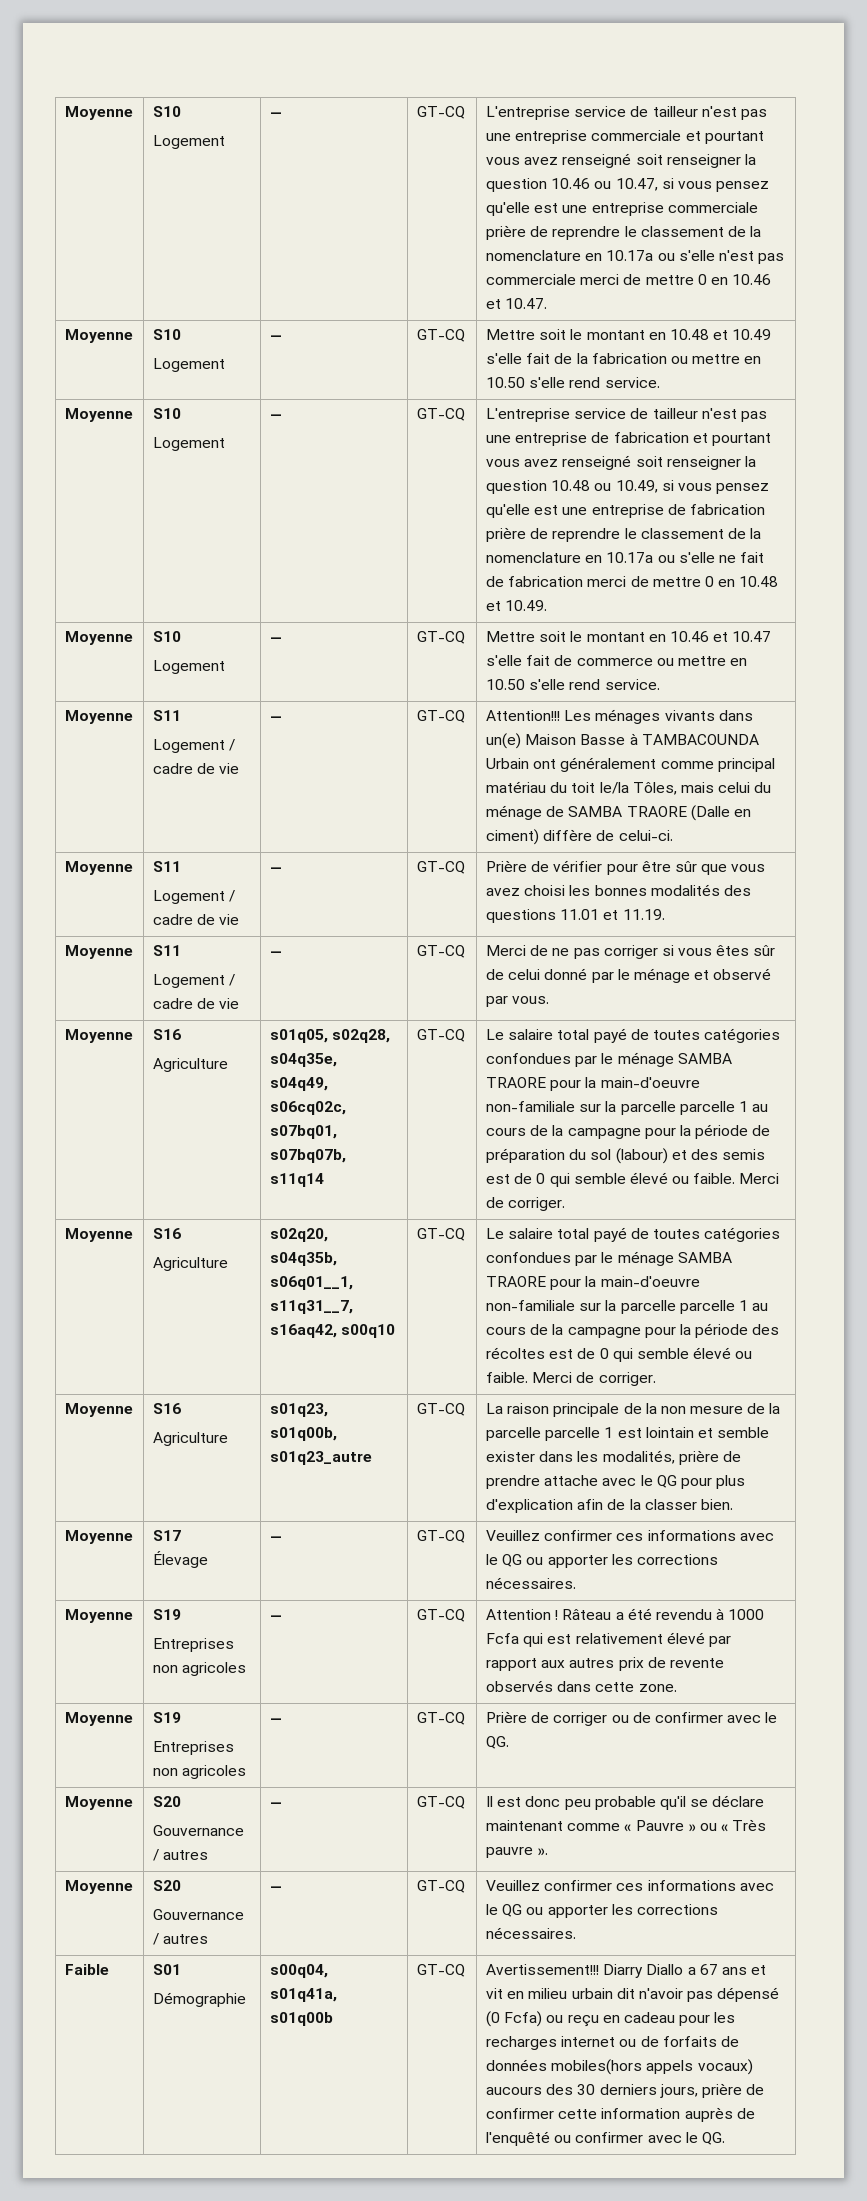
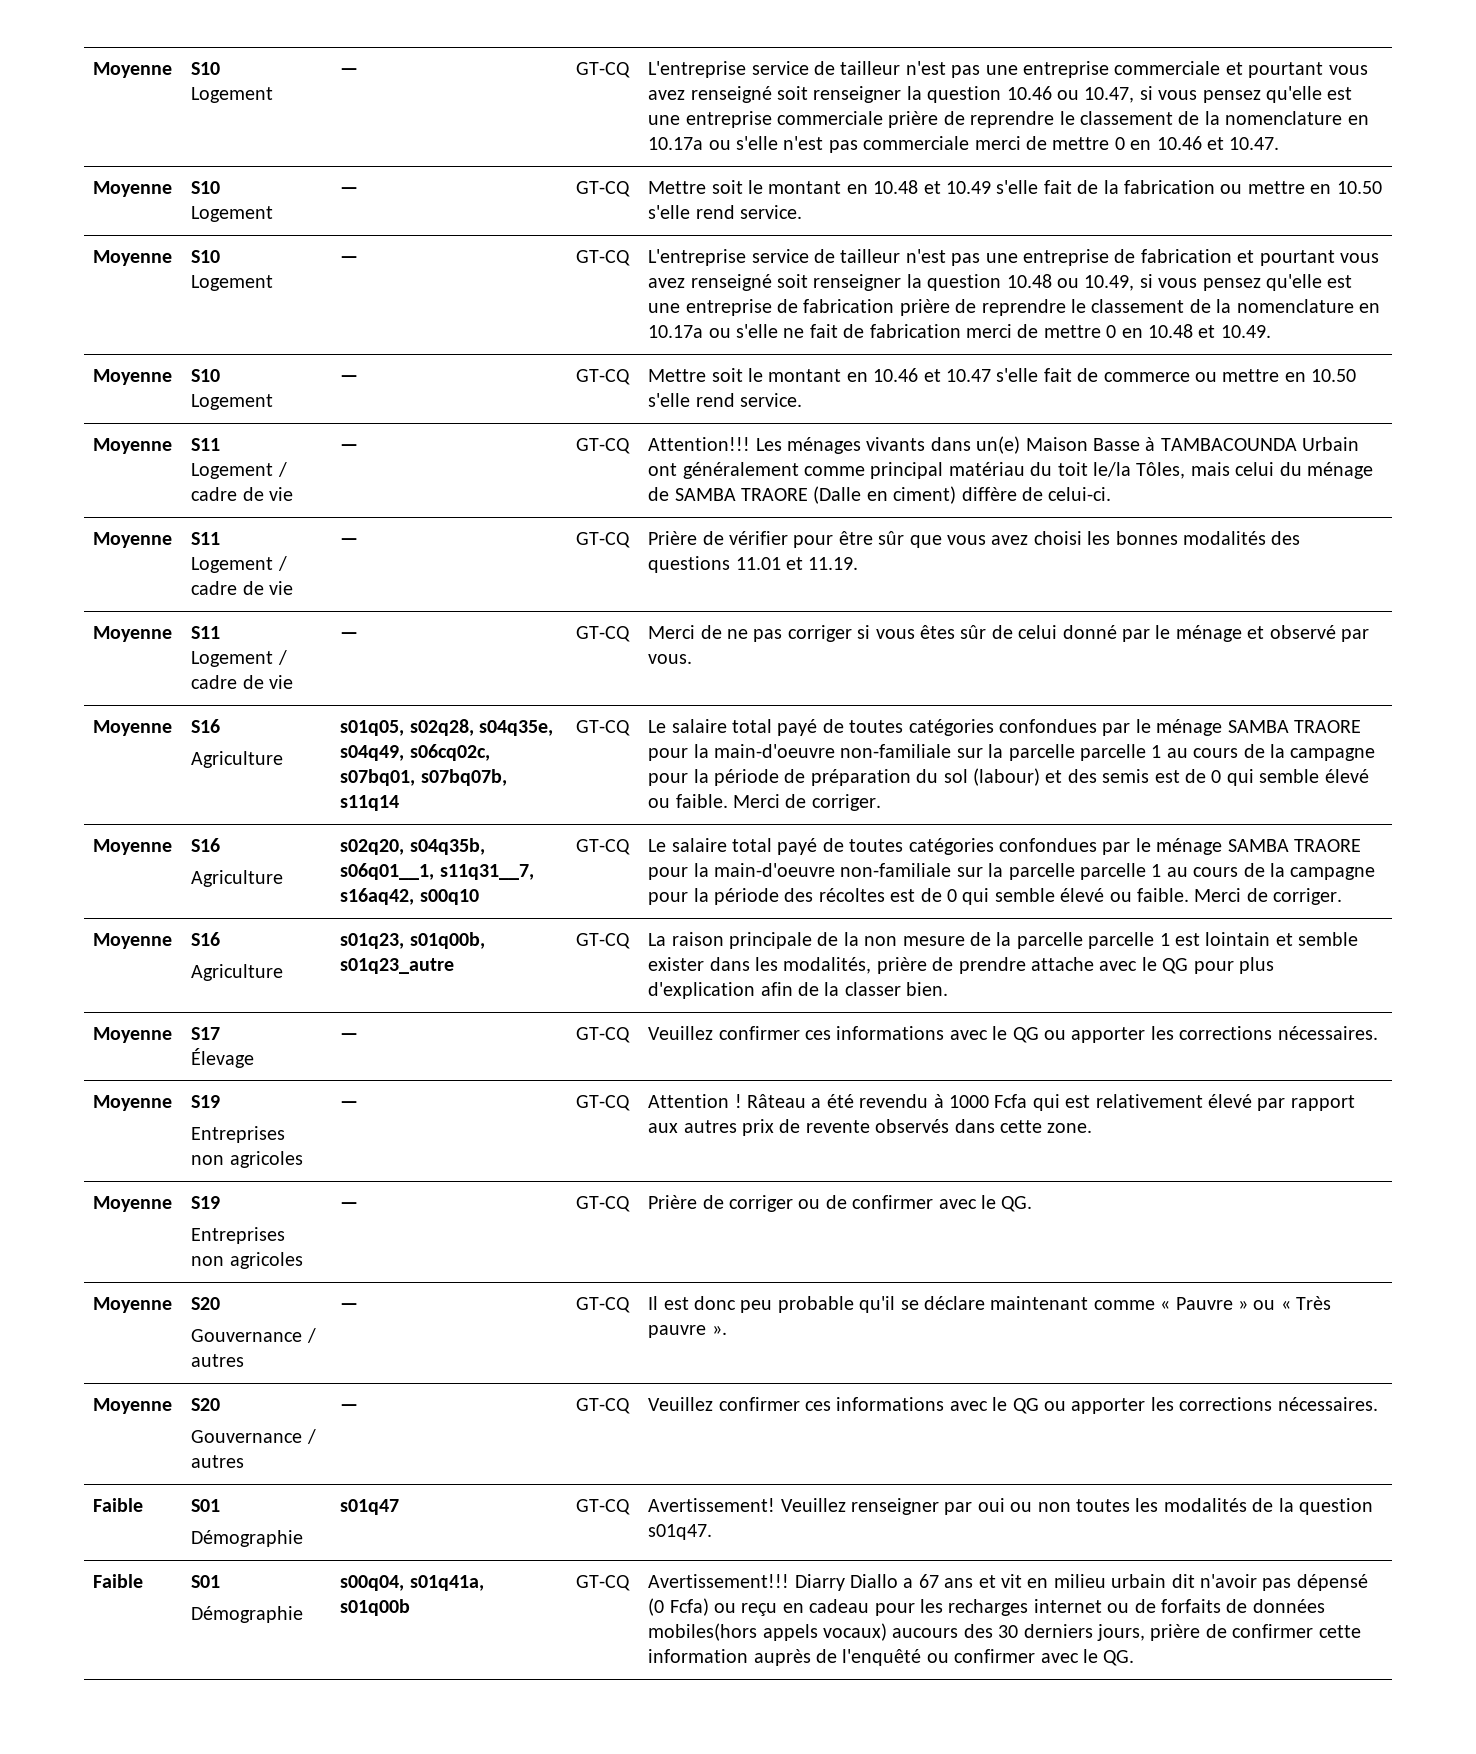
+ Démographie | s01q47 | GT-CQ | Avertissement! Veuillez renseigner par oui ou non toutes les modalités de la question s01q47.
+ Faible | S01

